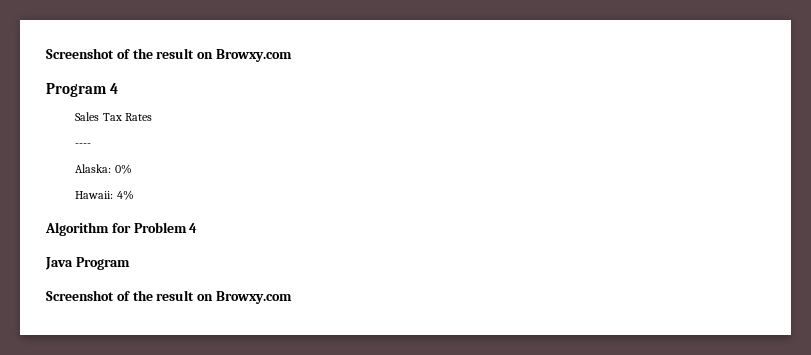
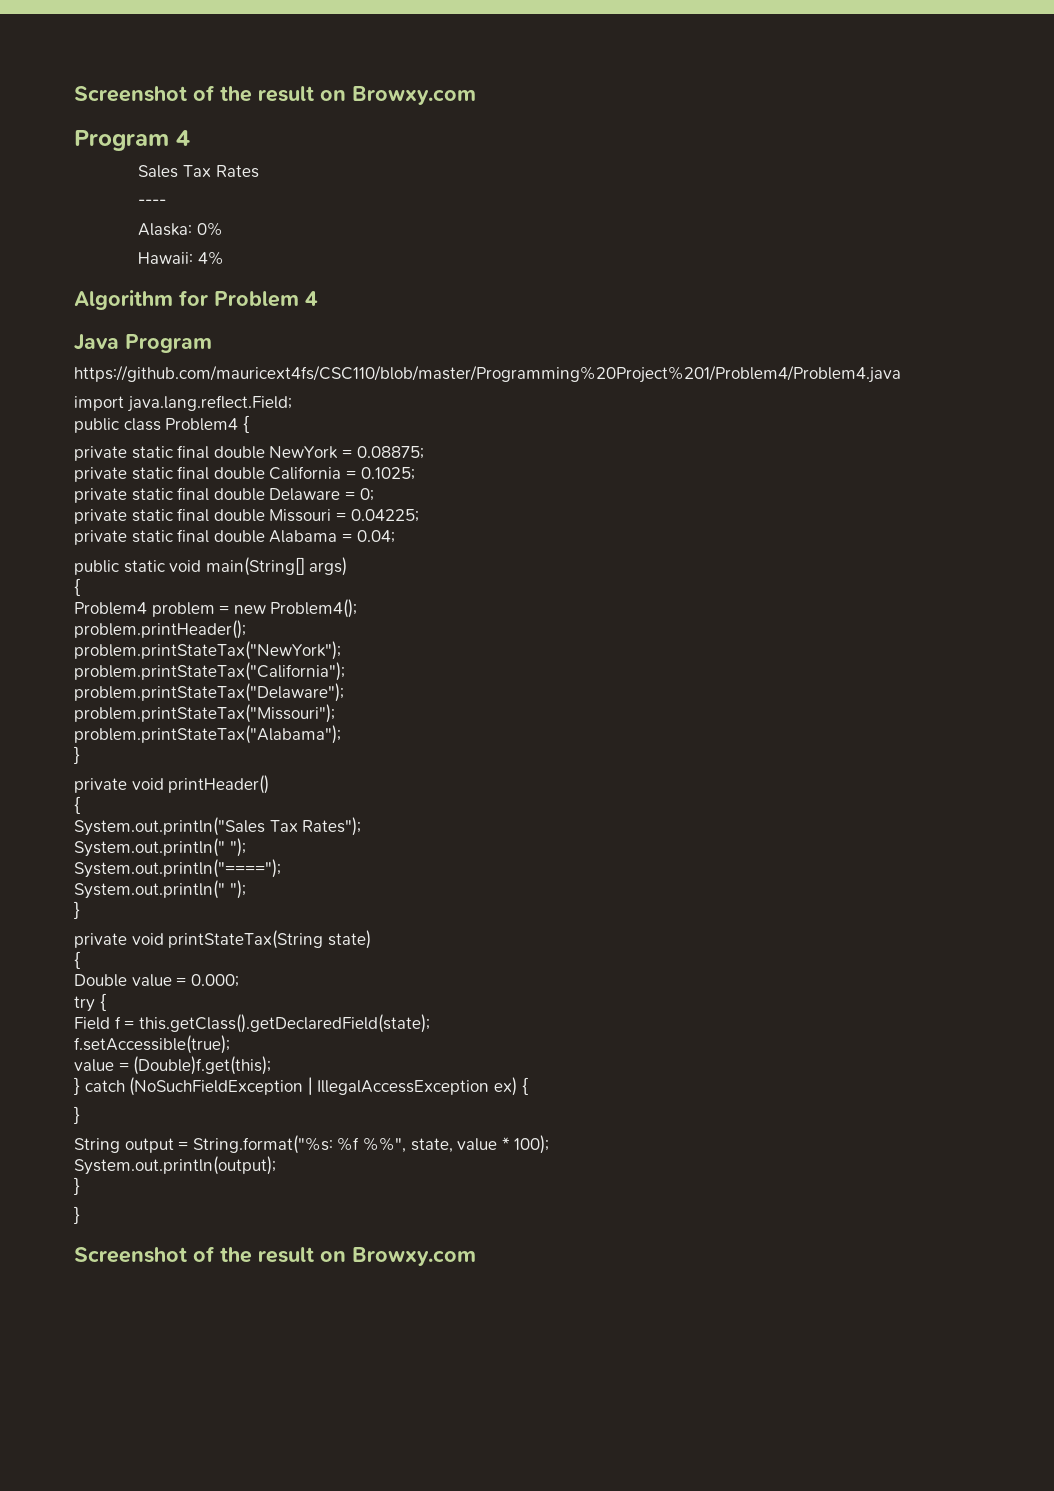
+ https://github.com/mauricext4fs/CSC110/blob/master/Programming%20Project%201/Problem4/Problem4.java
+ import java.lang.reflect.Field;
+ public class Problem4 {
+ private static final double NewYork = 0.08875;
+ private static final double California = 0.1025;
+ private static final double Delaware = 0;
+ private static final double Missouri = 0.04225;
+ private static final double Alabama = 0.04;
+ public static void main(String[] args)
+ {
+ Problem4 problem = new Problem4();
+ problem.printHeader();
+ problem.printStateTax("NewYork");
+ problem.printStateTax("California");
+ problem.printStateTax("Delaware");
+ problem.printStateTax("Missouri");
+ problem.printStateTax("Alabama");
+ }
+ private void printHeader()
+ {
+ System.out.println("Sales Tax Rates");
+ System.out.println(" ");
+ System.out.println("====");
+ System.out.println(" ");
+ }
+ private void printStateTax(String state)
+ {
+ Double value = 0.000;
+ try {
+ Field f = this.getClass().getDeclaredField(state);
+ f.setAccessible(true);
+ value = (Double)f.get(this);
+ } catch (NoSuchFieldException | IllegalAccessException ex) {
+ }
+ String output = String.format("%s: %f %%", state, value * 100);
+ System.out.println(output);
+ }
+ }

